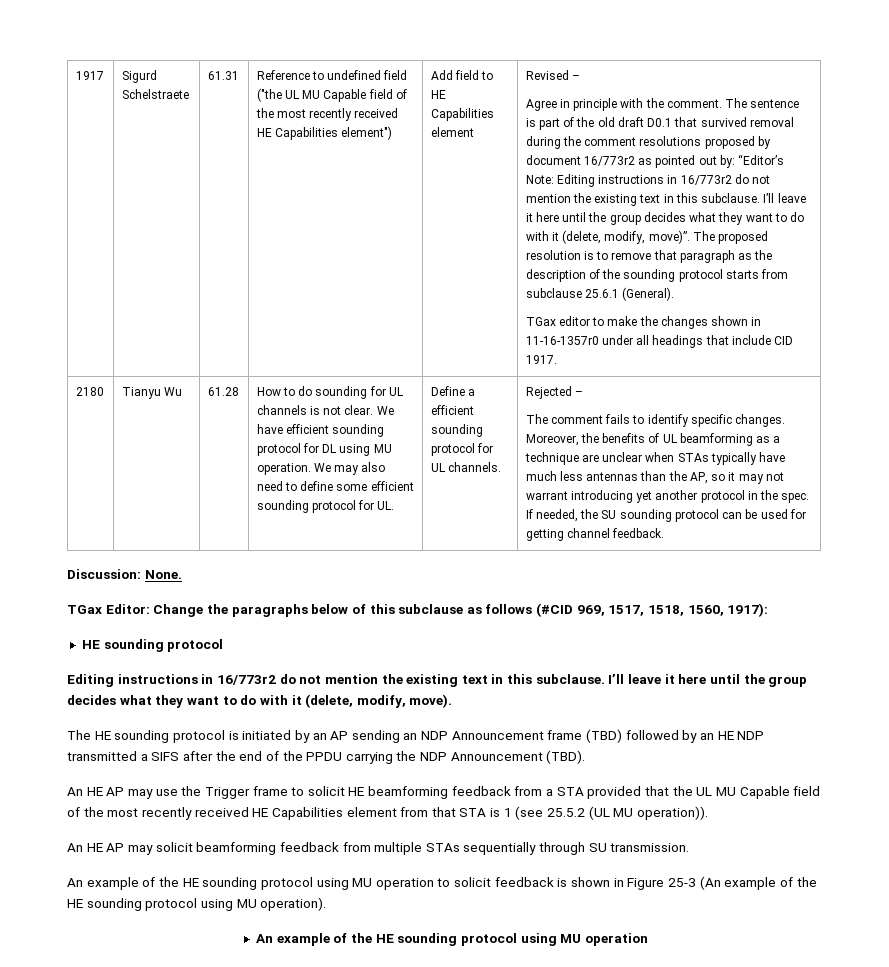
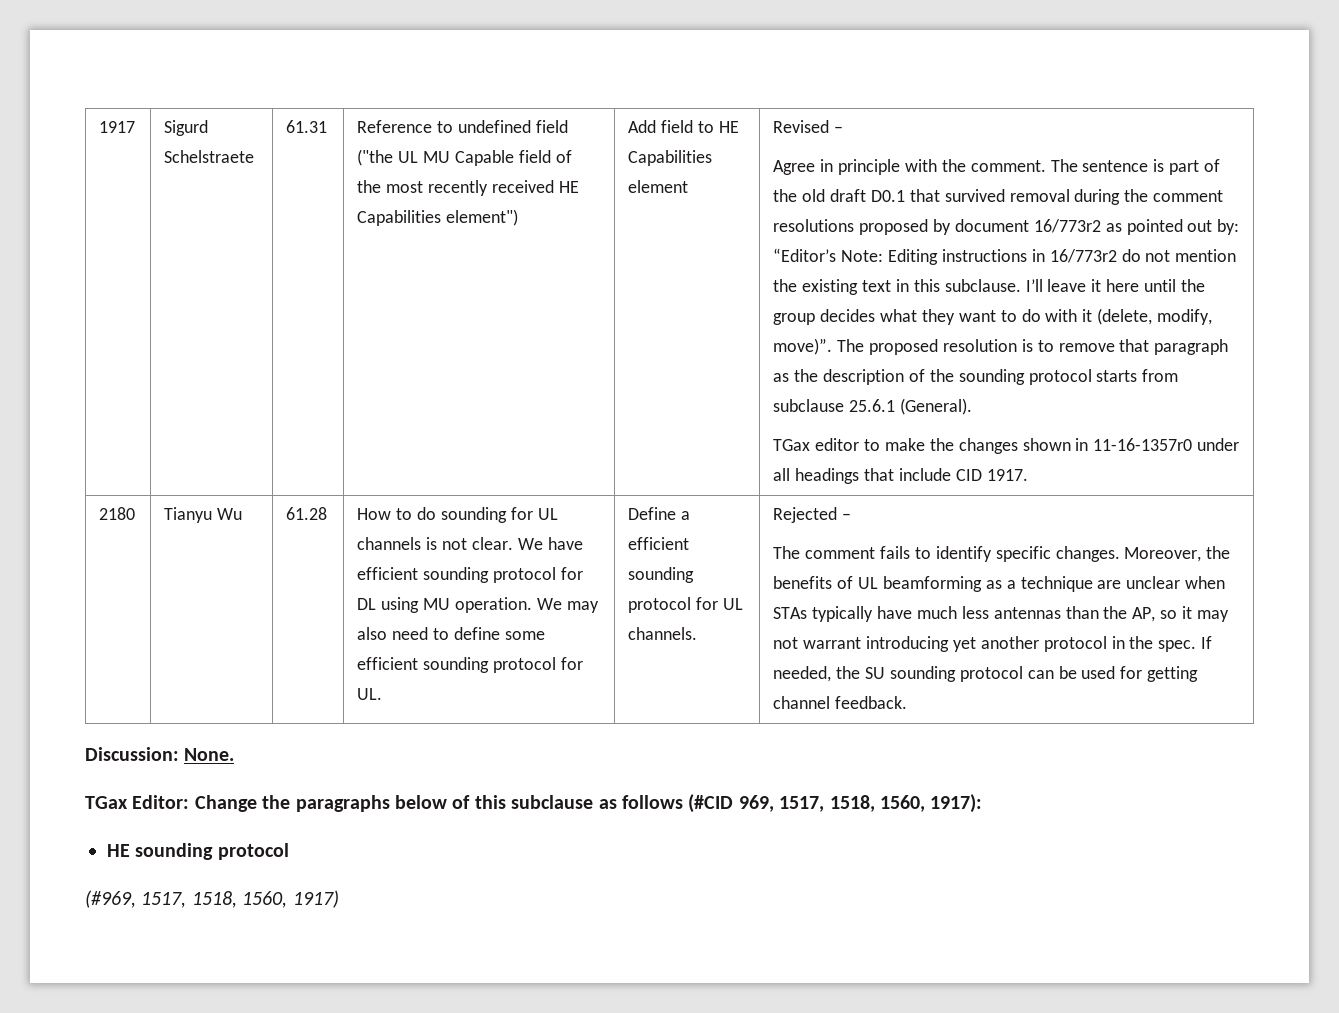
- Editing instructions in 16/773r2 do not mention the existing text in this subclause. I’ll leave it here until the group decides what they want to do with it (delete, modify, move).
- The HE sounding protocol is initiated by an AP sending an NDP Announcement frame (TBD) followed by an HE NDP transmitted a SIFS after the end of the PPDU carrying the NDP Announcement (TBD).
- An HE AP may use the Trigger frame to solicit HE beamforming feedback from a STA provided that the UL MU Capable field of the most recently received HE Capabilities element from that STA is 1 (see 25.5.2 (UL MU operation)).
- An HE AP may solicit beamforming feedback from multiple STAs sequentially through SU transmission.
- An example of the HE sounding protocol using MU operation to solicit feedback is shown in Figure 25-3 (An example of the HE sounding protocol using MU operation).
- An example of the HE sounding protocol using MU operation
+ (#969, 1517, 1518, 1560, 1917)

